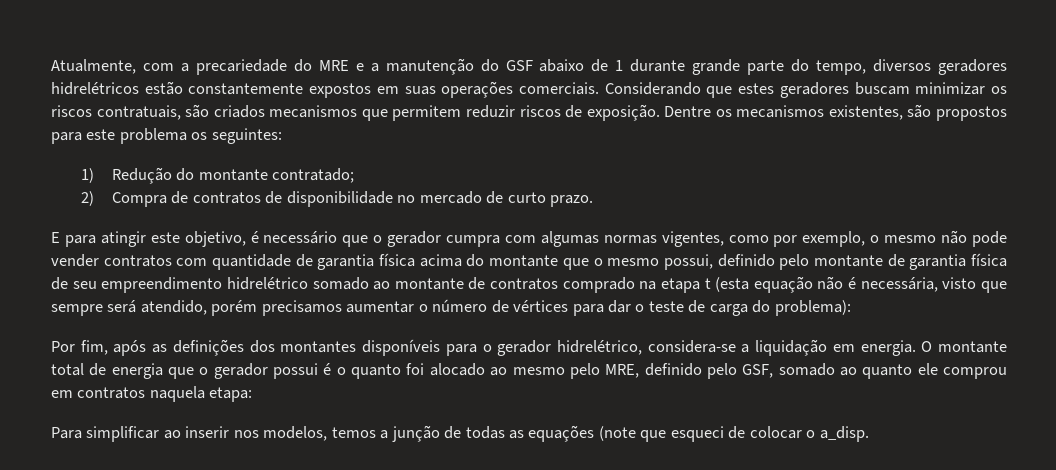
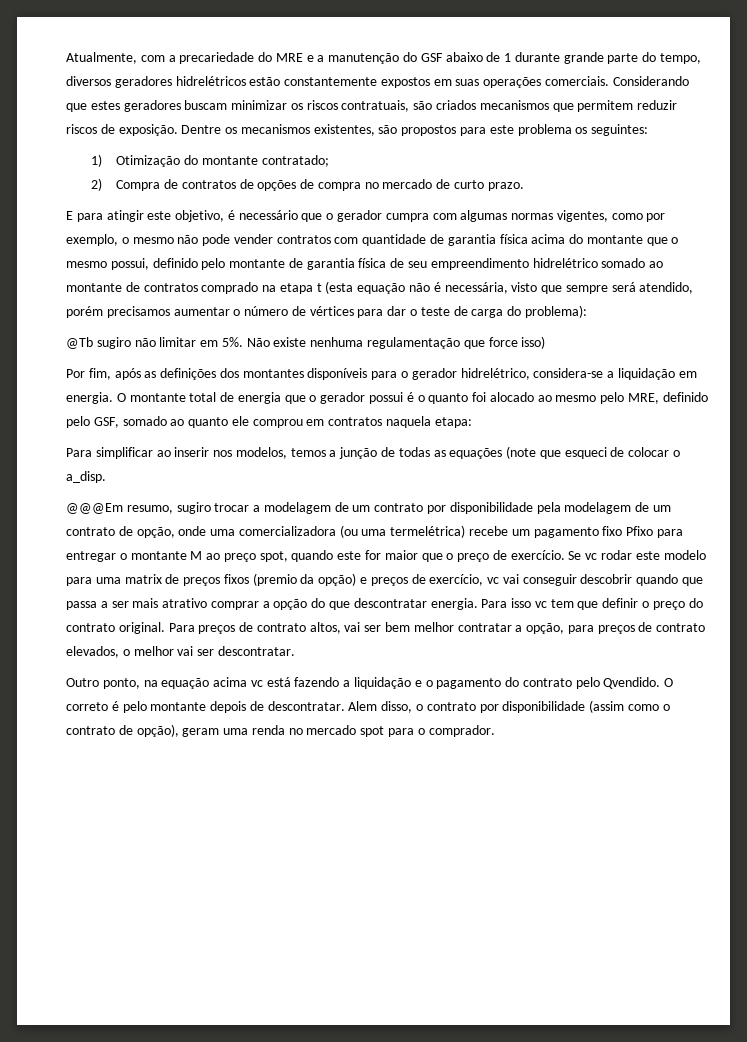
- 1) Redução do montante contratado;
+ 1) Otimização do montante contratado;
- 2) Compra de contratos de disponibilidade no mercado de curto prazo.
+ 2) Compra de contratos de opções de compra no mercado de curto prazo.
+ @Tb sugiro não limitar em 5%. Não existe nenhuma regulamentação que force isso)
+ @@@Em resumo, sugiro trocar a modelagem de um contrato por disponibilidade pela modelagem de um contrato de opção, onde uma comercializadora (ou uma termelétrica) recebe um pagamento fixo Pfixo para entregar o montante M ao preço spot, quando este for maior que o preço de exercício. Se vc rodar este modelo para uma matrix de preços fixos (premio da opção) e preços de exercício, vc vai conseguir descobrir quando que passa a ser mais atrativo comprar a opção do que descontratar energia. Para isso vc tem que definir o preço do contrato original. Para preços de contrato altos, vai ser bem melhor contratar a opção, para preços de contrato elevados, o melhor vai ser descontratar.
+ Outro ponto, na equação acima vc está fazendo a liquidação e o pagamento do contrato pelo Qvendido. O correto é pelo montante depois de descontratar. Alem disso, o contrato por disponibilidade (assim como o contrato de opção), geram uma renda no mercado spot para o comprador.

